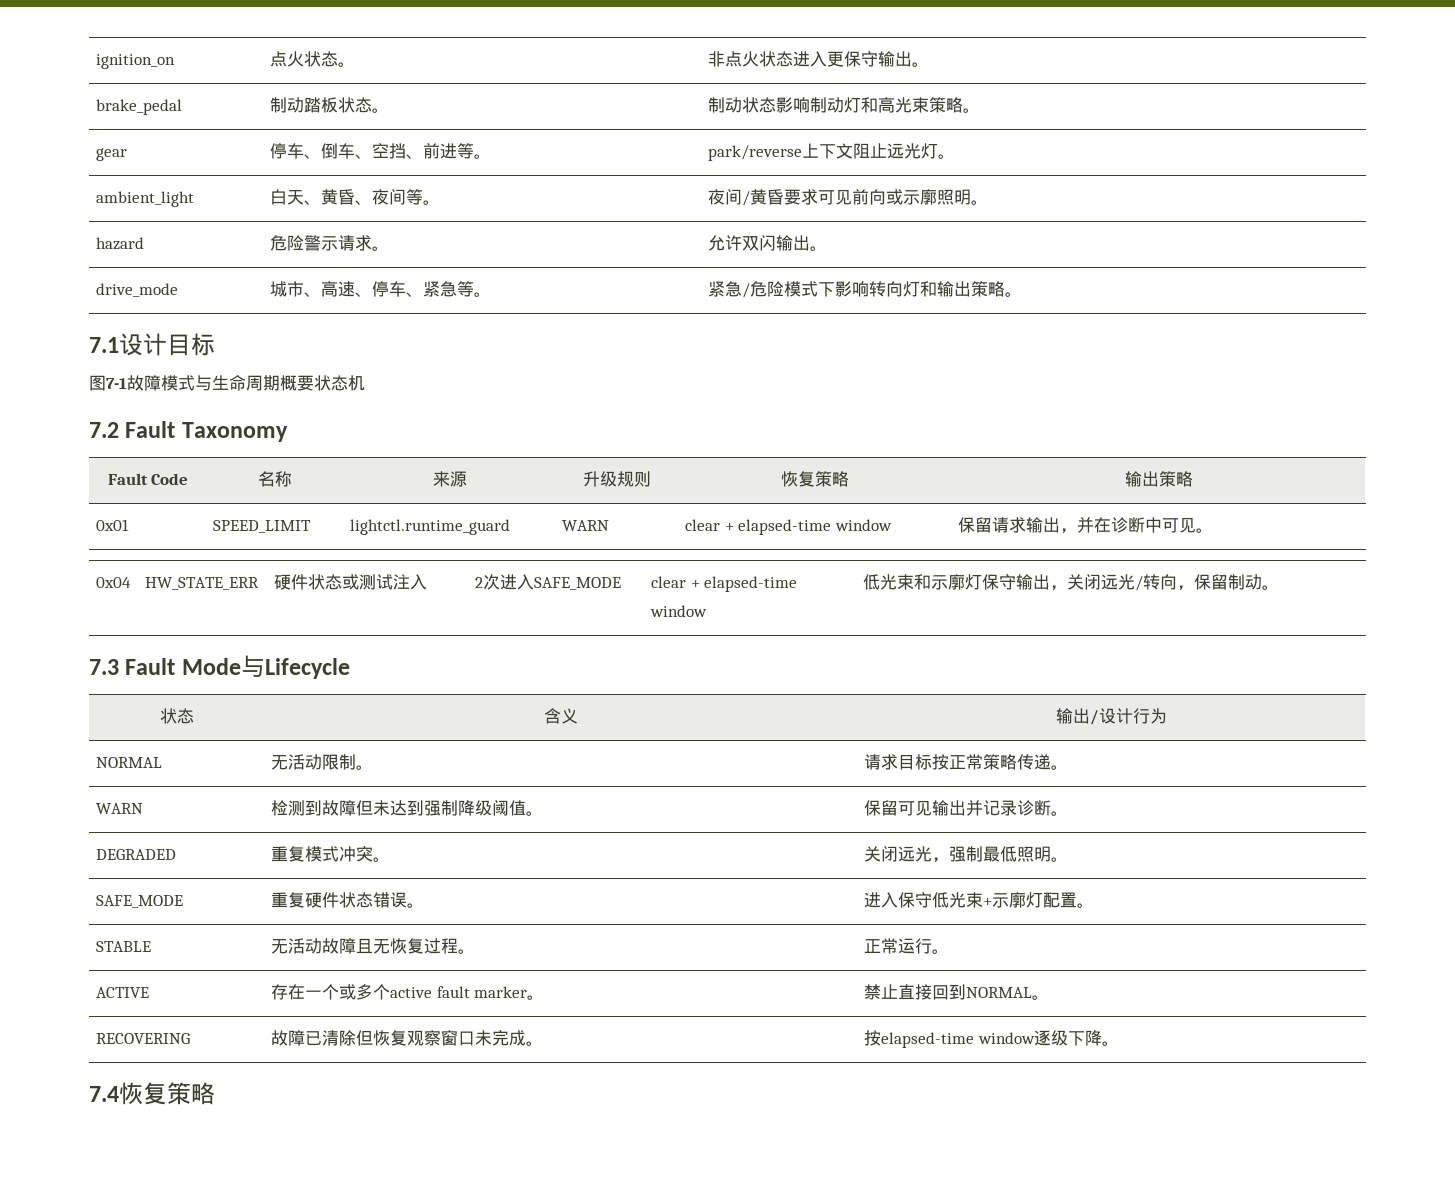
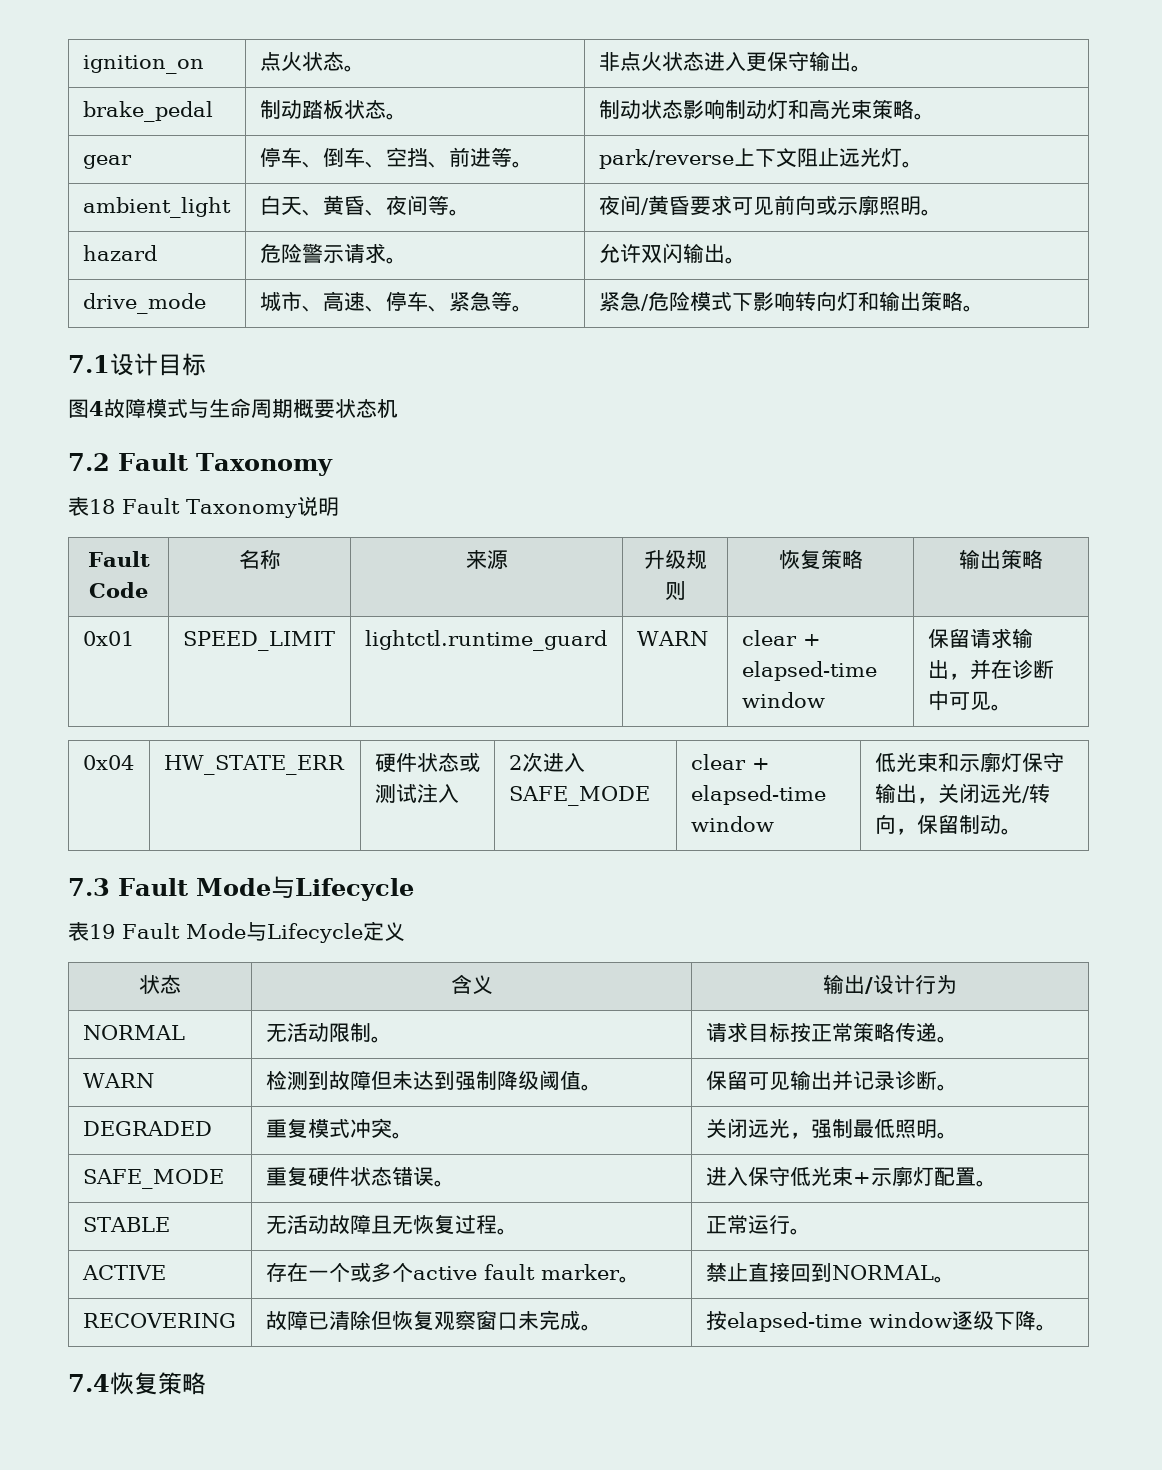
- 图7-1故障模式与生命周期概要状态机
+ 图4故障模式与生命周期概要状态机
+ 表18 Fault Taxonomy说明
+ 表19 Fault Mode与Lifecycle定义

